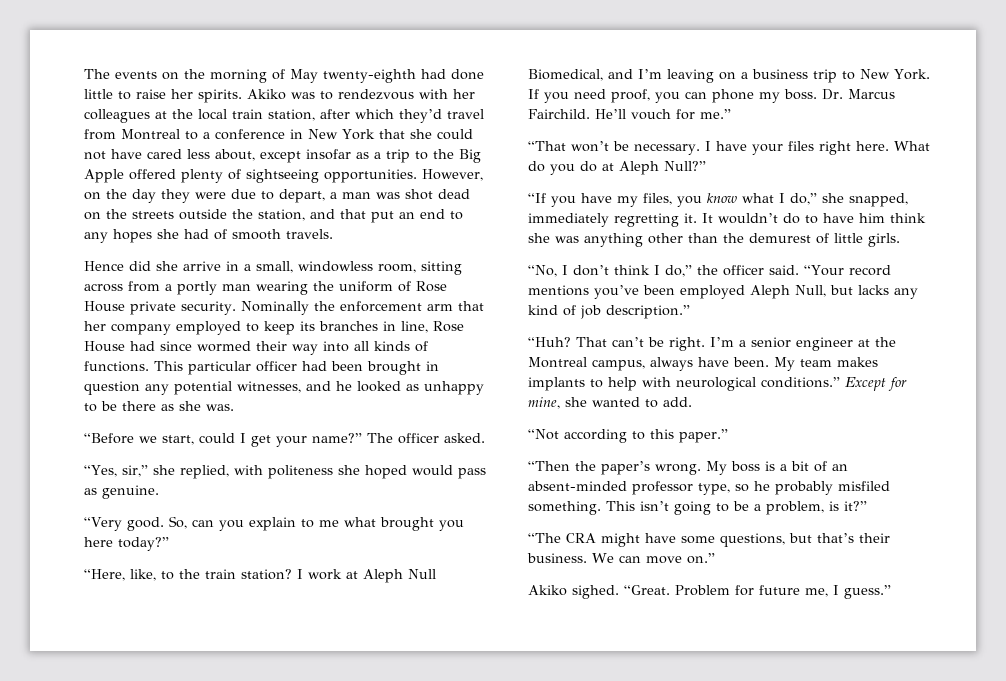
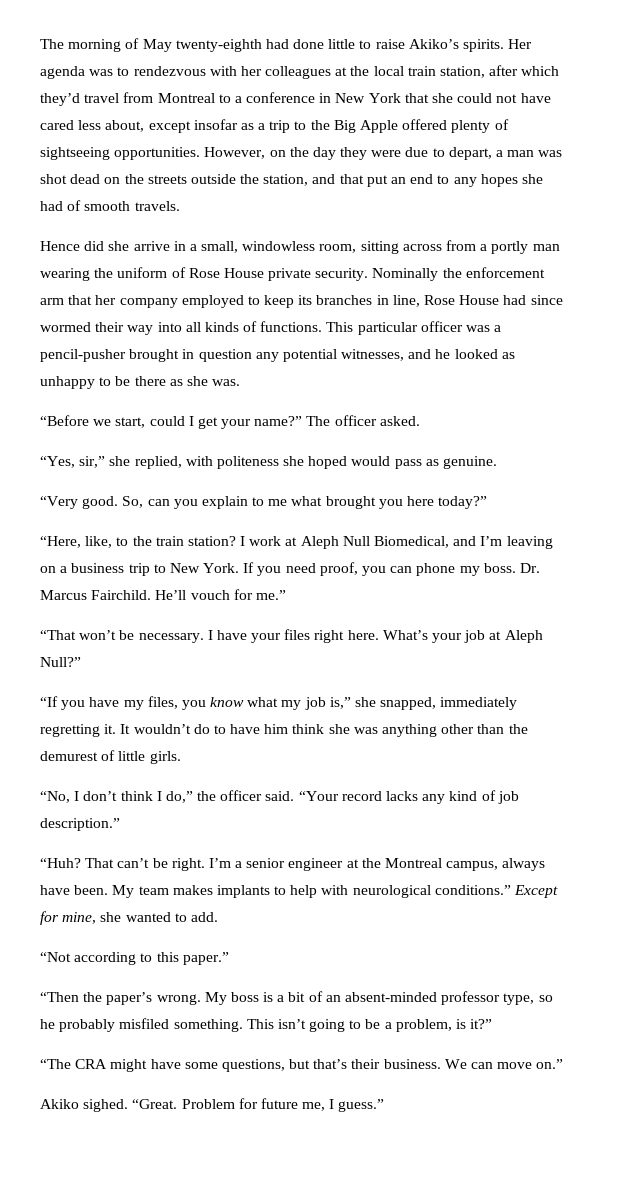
- The events on the morning of May twenty-eighth had done little to raise her spirits. Akiko was to rendezvous with her colleagues at the local train station, after which they’d travel from Montreal to a conference in New York that she could not have cared less about, except insofar as a trip to the Big Apple offered plenty of sightseeing opportunities.
+ The morning of May twenty-eighth had done little to raise Akiko’s spirits. Her agenda was to rendezvous with her colleagues at the local train station, after which they’d travel from Montreal to a conference in New York that she could not have cared less about, except insofar as a trip to the Big Apple offered plenty of sightseeing opportunities.
- This particular officer had been brought in question any potential witnesses, and he looked as unhappy to be there as she was.
+ This particular officer was a pencil-pusher brought in question any potential witnesses, and he looked as unhappy to be there as she was.
- What do you do at Aleph Null?”
+ What’s your job at Aleph Null?”
- “If you have my files, you know what I do,” she snapped, immediately regretting it.
+ “If you have my files, you know what my job is,” she snapped, immediately regretting it.
- “Your record mentions you’ve been employed Aleph Null, but lacks any kind of job description.”
+ “Your record lacks any kind of job description.”

